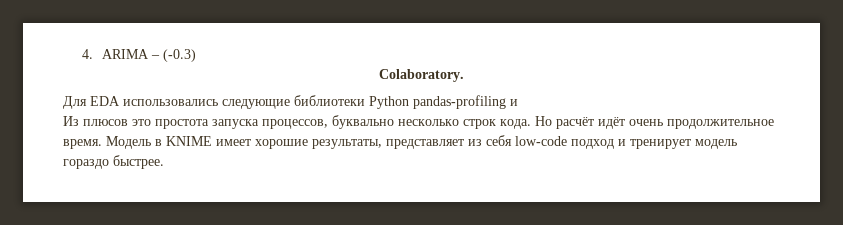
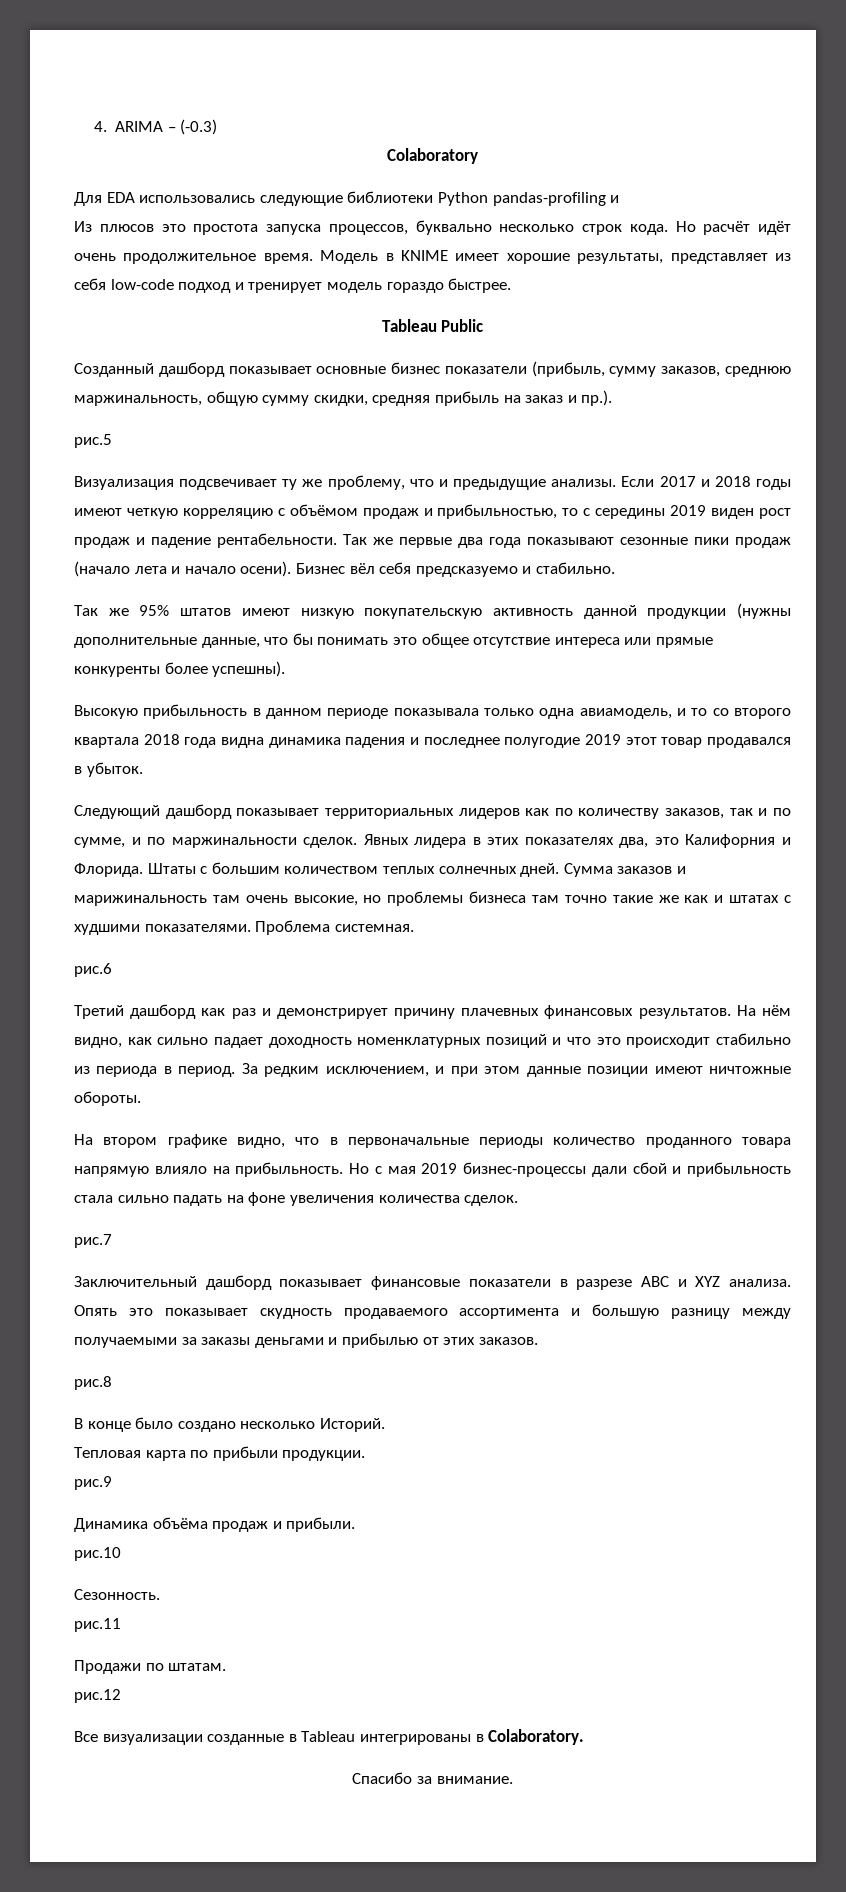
- Colaboratory.
+ Colaboratory
+ Tableau Public
+ Созданный дашборд показывает основные бизнес показатели (прибыль, сумму заказов, среднюю маржинальность, общую сумму скидки, средняя прибыль на заказ и пр.).
+ рис.5
+ Визуализация подсвечивает ту же проблему, что и предыдущие анализы. Если 2017 и 2018 годы имеют четкую корреляцию с объёмом продаж и прибыльностью, то с середины 2019 виден рост продаж и падение рентабельности. Так же первые два года показывают сезонные пики продаж (начало лета и начало осени). Бизнес вёл себя предсказуемо и стабильно.
+ Так же 95% штатов имеют низкую покупательскую активность данной продукции (нужны дополнительные данные, что бы понимать это общее отсутствие интереса или прямые конкуренты более успешны).
+ Высокую прибыльность в данном периоде показывала только одна авиамодель, и то со второго квартала 2018 года видна динамика падения и последнее полугодие 2019 этот товар продавался в убыток.
+ Следующий дашборд показывает территориальных лидеров как по количеству заказов, так и по сумме, и по маржинальности сделок. Явных лидера в этих показателях два, это Калифорния и Флорида. Штаты с большим количеством теплых солнечных дней. Сумма заказов и марижинальность там очень высокие, но проблемы бизнеса там точно такие же как и штатах с худшими показателями. Проблема системная.
+ рис.6
+ Третий дашборд как раз и демонстрирует причину плачевных финансовых результатов. На нём видно, как сильно падает доходность номенклатурных позиций и что это происходит стабильно из периода в период. За редким исключением, и при этом данные позиции имеют ничтожные обороты.
+ На втором графике видно, что в первоначальные периоды количество проданного товара напрямую влияло на прибыльность. Но с мая 2019 бизнес-процессы дали сбой и прибыльность стала сильно падать на фоне увеличения количества сделок.
+ рис.7
+ Заключительный дашборд показывает финансовые показатели в разрезе ABC и XYZ анализа. Опять это показывает скудность продаваемого ассортимента и большую разницу между получаемыми за заказы деньгами и прибылью от этих заказов.
+ рис.8
+ В конце было создано несколько Историй.
+ Тепловая карта по прибыли продукции.
+ рис.9
+ Динамика объёма продаж и прибыли.
+ рис.10
+ Сезонность.
+ рис.11
+ Продажи по штатам.
+ рис.12
+ Все визуализации созданные в Tableau интегрированы в Colaboratory.
+ Спасибо за внимание.

